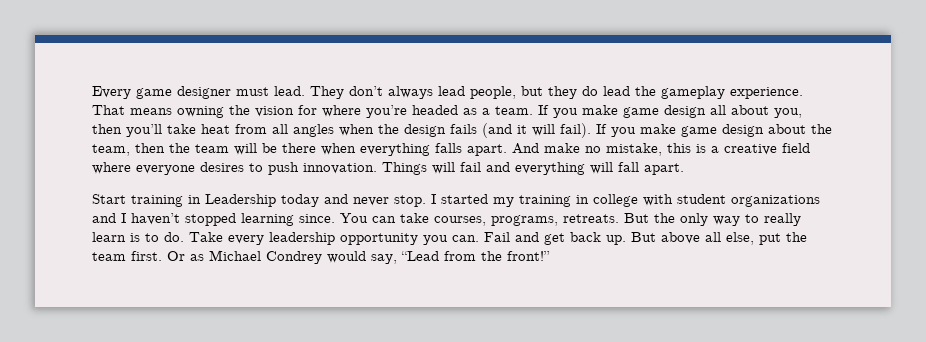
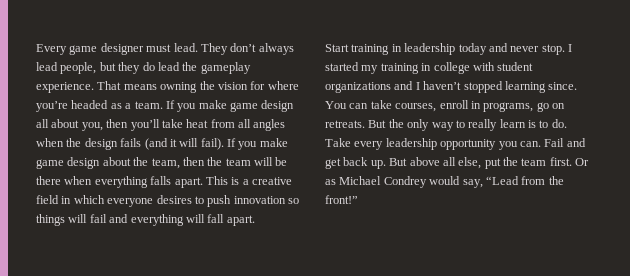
- And make no mistake, this is a creative field where everyone desires to push innovation. Things will fail and everything will fall apart.
+ This is a creative field in which everyone desires to push innovation so things will fail and everything will fall apart.
- Start training in Leadership today and never stop.
+ Start training in leadership today and never stop.
- You can take courses, programs, retreats.
+ You can take courses, enroll in programs, go on retreats.

